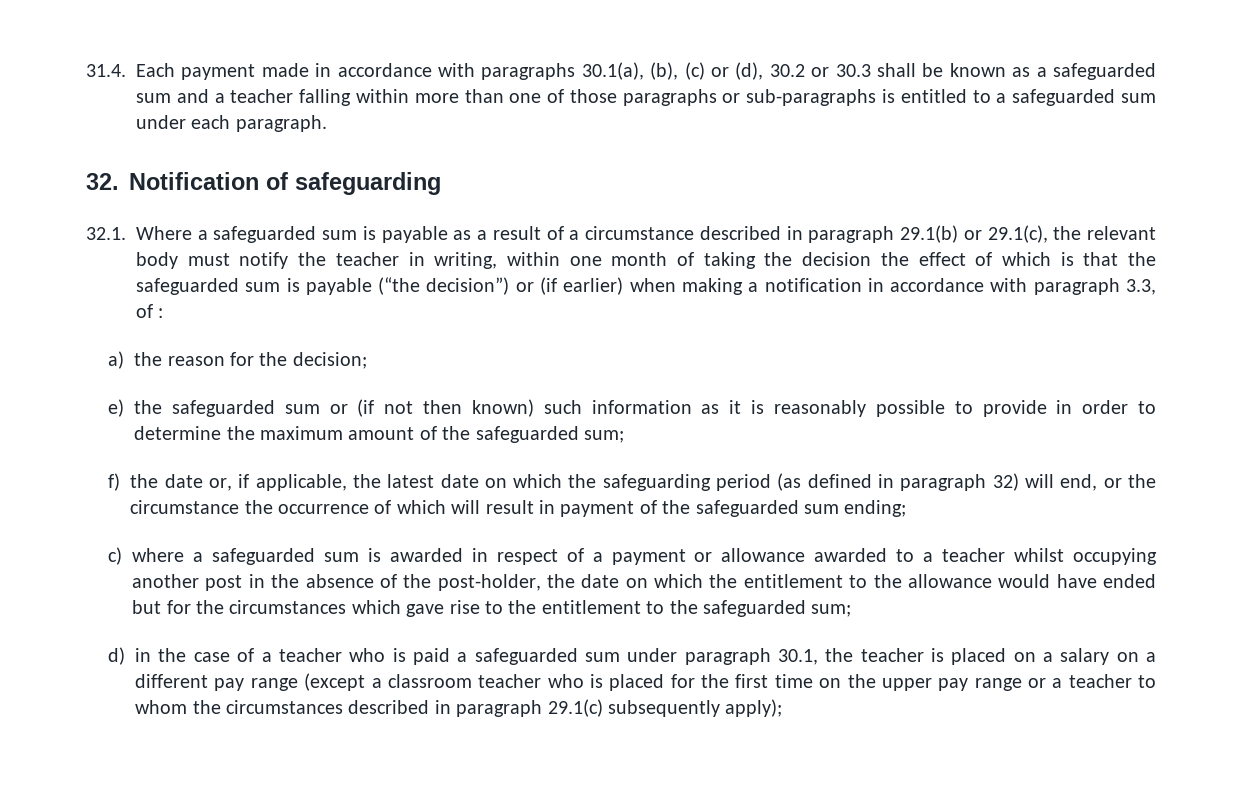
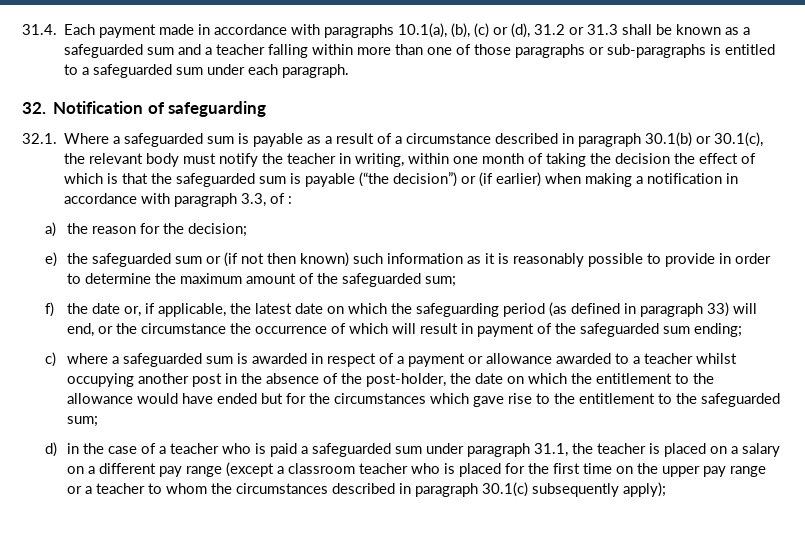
- 31.4. Each payment made in accordance with paragraphs 30.1(a), (b), (c) or (d), 30.2 or 30.3 shall be known as a safeguarded sum and a teacher falling within more than one of those paragraphs or sub-paragraphs is entitled to a safeguarded sum under each paragraph.
+ 31.4. Each payment made in accordance with paragraphs 10.1(a), (b), (c) or (d), 31.2 or 31.3 shall be known as a safeguarded sum and a teacher falling within more than one of those paragraphs or sub-paragraphs is entitled to a safeguarded sum under each paragraph.
- 32.1. Where a safeguarded sum is payable as a result of a circumstance described in paragraph 29.1(b) or 29.1(c), the relevant body must notify the teacher in writing, within one month of taking the decision the effect of which is that the safeguarded sum is payable (“the decision”) or (if earlier) when making a notification in accordance with paragraph 3.3, of :
+ 32.1. Where a safeguarded sum is payable as a result of a circumstance described in paragraph 30.1(b) or 30.1(c), the relevant body must notify the teacher in writing, within one month of taking the decision the effect of which is that the safeguarded sum is payable (“the decision”) or (if earlier) when making a notification in accordance with paragraph 3.3, of :
- f) the date or, if applicable, the latest date on which the safeguarding period (as defined in paragraph 32) will end, or the circumstance the occurrence of which will result in payment of the safeguarded sum ending;
+ f) the date or, if applicable, the latest date on which the safeguarding period (as defined in paragraph 33) will end, or the circumstance the occurrence of which will result in payment of the safeguarded sum ending;
- d) in the case of a teacher who is paid a safeguarded sum under paragraph 30.1, the teacher is placed on a salary on a different pay range (except a classroom teacher who is placed for the first time on the upper pay range or a teacher to whom the circumstances described in paragraph 29.1(c) subsequently apply);
+ d) in the case of a teacher who is paid a safeguarded sum under paragraph 31.1, the teacher is placed on a salary on a different pay range (except a classroom teacher who is placed for the first time on the upper pay range or a teacher to whom the circumstances described in paragraph 30.1(c) subsequently apply);

